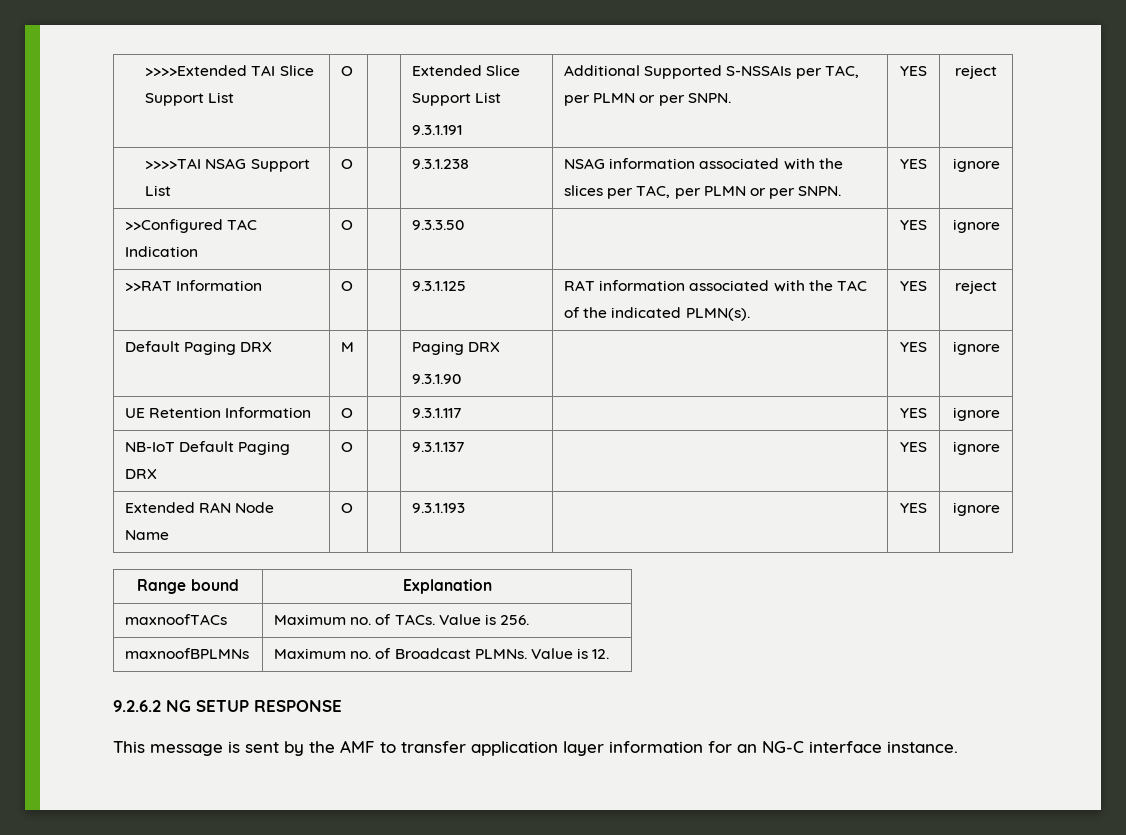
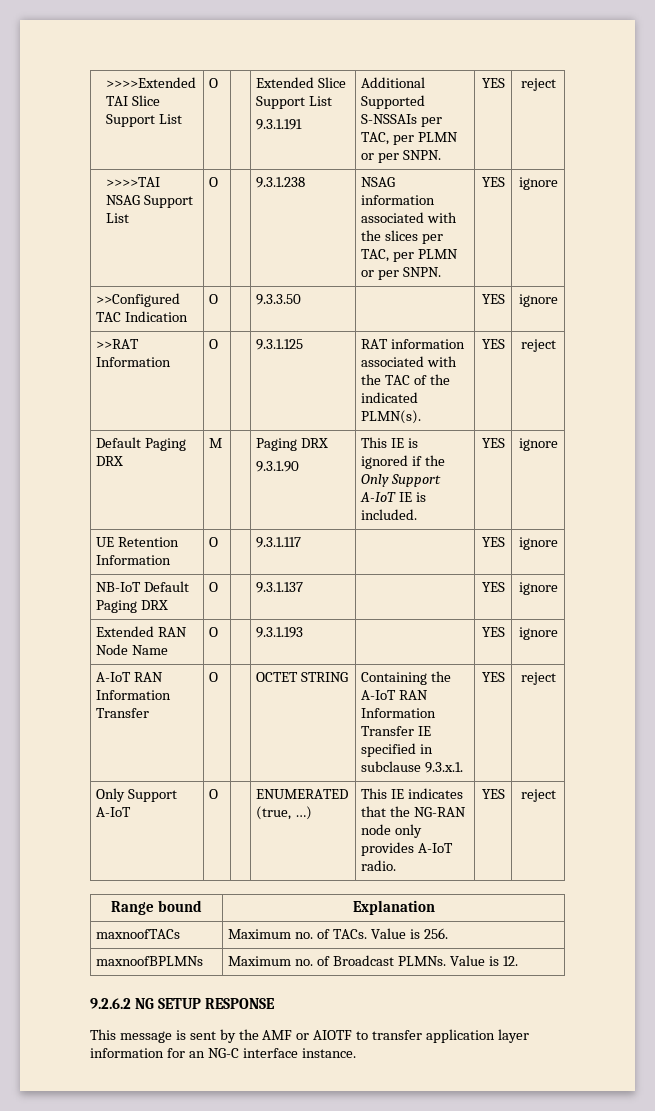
  Default Paging DRX | M | | Paging DRX
- 9.3.1.90 | | YES | ignore
+ 9.3.1.90 | This IE is ignored if the Only Support A-IoT IE is included. | YES | ignore
+ A-IoT RAN Information Transfer | O | | OCTET STRING | Containing the A-IoT RAN Information Transfer IE specified in subclause 9.3.x.1. | YES | reject
+ Only Support A-IoT | O | | ENUMERATED (true, …) | This IE indicates that the NG-RAN node only provides A-IoT radio. | YES | reject
- This message is sent by the AMF to transfer application layer information for an NG-C interface instance.
+ This message is sent by the AMF or AIOTF to transfer application layer information for an NG-C interface instance.

